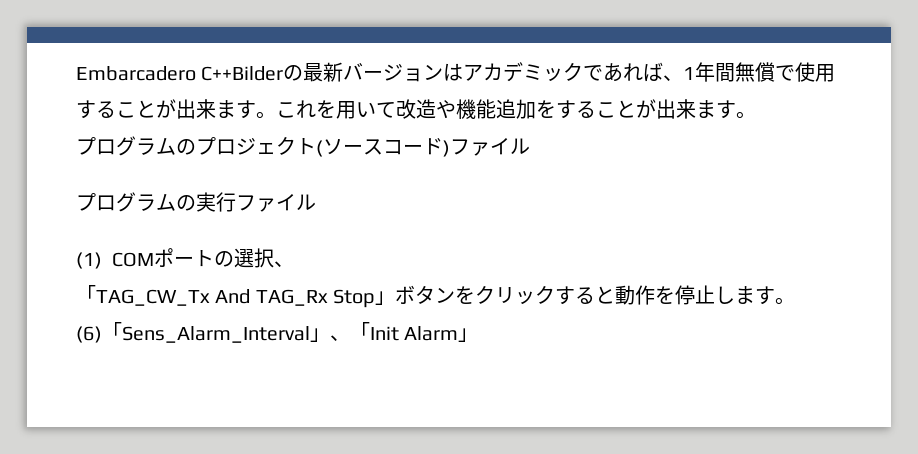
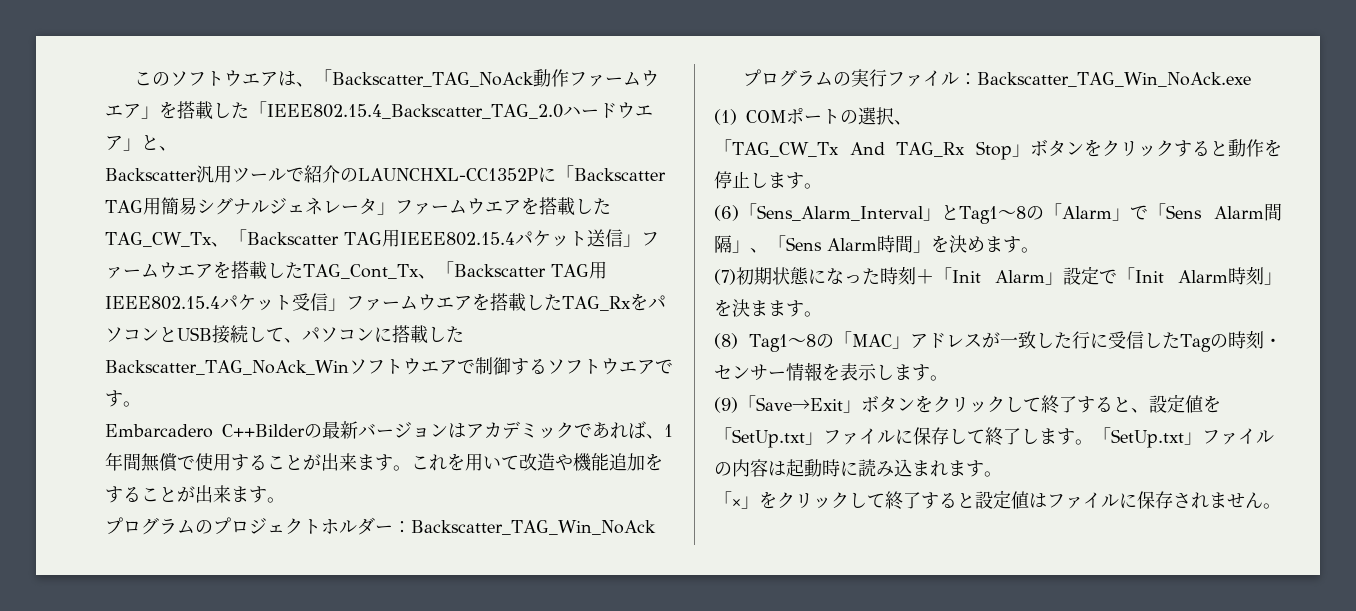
+ このソフトウエアは、「Backscatter_TAG_NoAck動作ファームウエア」を搭載した「IEEE802.15.4_Backscatter_TAG_2.0ハードウエア」と、
+ Backscatter汎用ツールで紹介のLAUNCHXL-CC1352Pに「Backscatter TAG用簡易シグナルジェネレータ」ファームウエアを搭載したTAG_CW_Tx、「Backscatter TAG用IEEE802.15.4パケット送信」ファームウエアを搭載したTAG_Cont_Tx、「Backscatter TAG用IEEE802.15.4パケット受信」ファームウエアを搭載したTAG_RxをパソコンとUSB接続して、パソコンに搭載したBackscatter_TAG_NoAck_Winソフトウエアで制御するソフトウエアです。
- プログラムのプロジェクト(ソースコード)ファイル
+ プログラムのプロジェクトホルダー：Backscatter_TAG_Win_NoAck
- プログラムの実行ファイル
+ プログラムの実行ファイル：Backscatter_TAG_Win_NoAck.exe
- (6)「Sens_Alarm_Interval」、「Init Alarm」
+ (6)「Sens_Alarm_Interval」とTag1～8の「Alarm」で「Sens Alarm間隔」、「Sens Alarm時間」を決めます。
+ (7)初期状態になった時刻＋「Init Alarm」設定で「Init Alarm時刻」を決まます。
+ (8) Tag1～8の「MAC」アドレスが一致した行に受信したTagの時刻・センサー情報を表示します。
+ (9)「Save→Exit」ボタンをクリックして終了すると、設定値を「SetUp.txt」ファイルに保存して終了します。「SetUp.txt」ファイルの内容は起動時に読み込まれます。
+ 「×」をクリックして終了すると設定値はファイルに保存されません。

